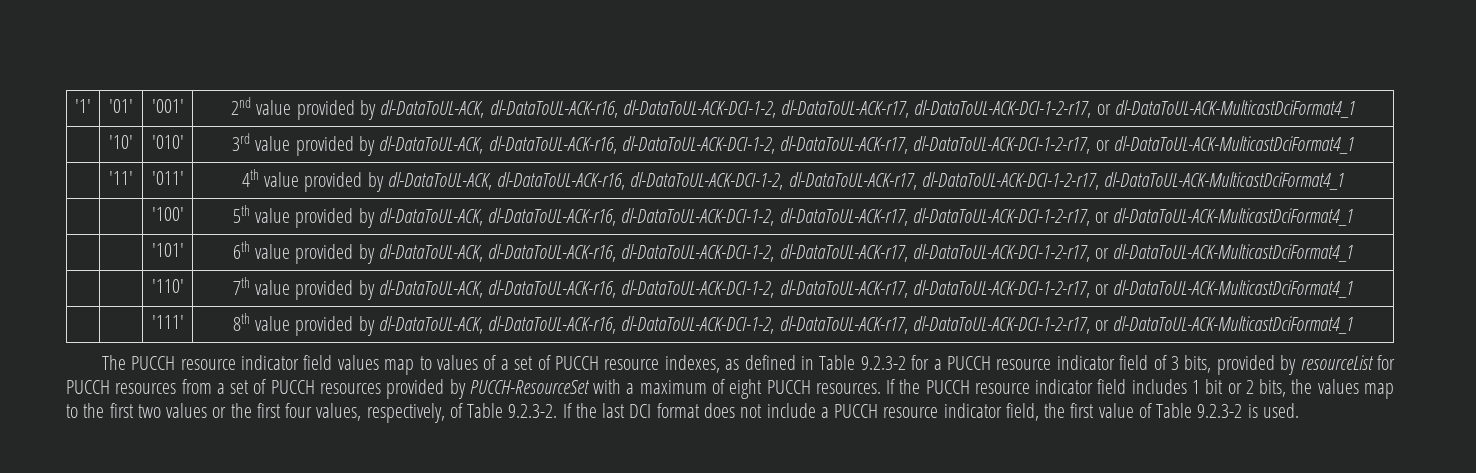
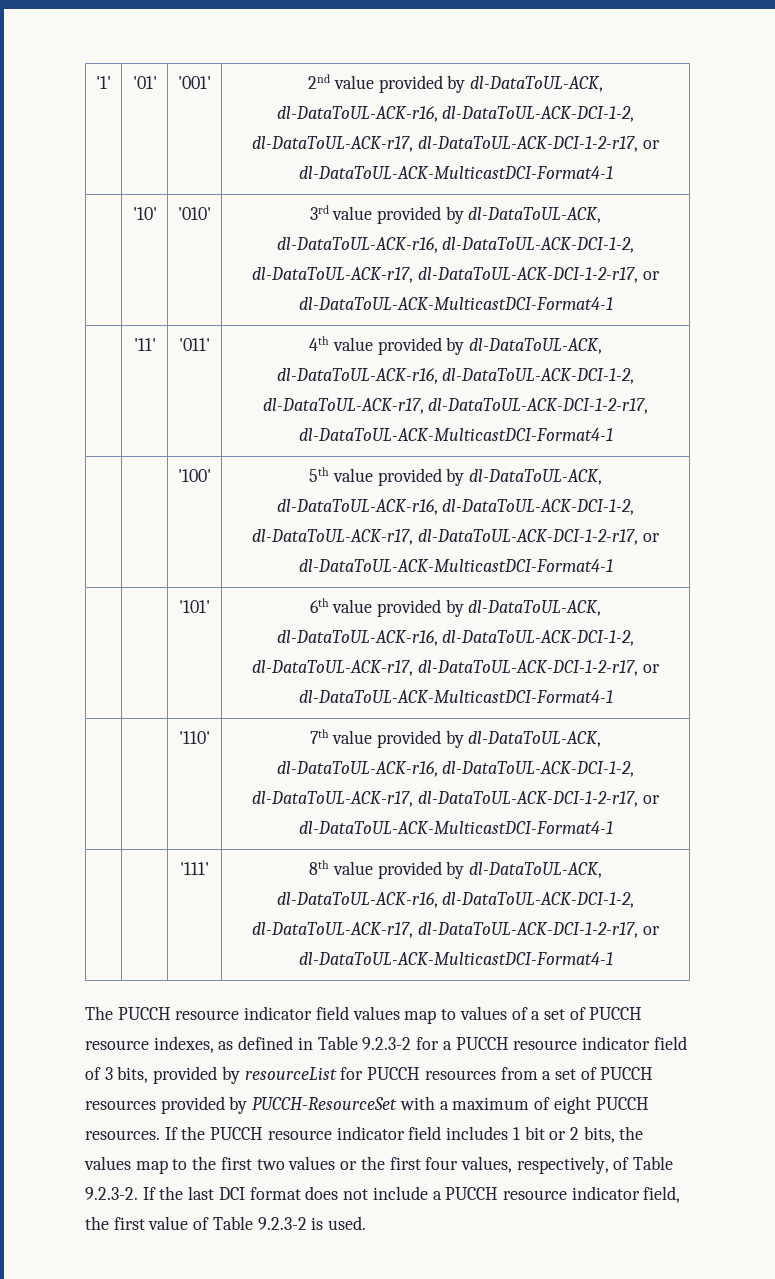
- '1' | '01' | '001' | 2nd value provided by dl-DataToUL-ACK, dl-DataToUL-ACK-r16, dl-DataToUL-ACK-DCI-1-2, dl-DataToUL-ACK-r17, dl-DataToUL-ACK-DCI-1-2-r17, or dl-DataToUL-ACK-MulticastDciFormat4_1
+ '1' | '01' | '001' | 2nd value provided by dl-DataToUL-ACK, dl-DataToUL-ACK-r16, dl-DataToUL-ACK-DCI-1-2, dl-DataToUL-ACK-r17, dl-DataToUL-ACK-DCI-1-2-r17, or dl-DataToUL-ACK-MulticastDCI-Format4-1
- | '10' | '010' | 3rd value provided by dl-DataToUL-ACK, dl-DataToUL-ACK-r16, dl-DataToUL-ACK-DCI-1-2, dl-DataToUL-ACK-r17, dl-DataToUL-ACK-DCI-1-2-r17, or dl-DataToUL-ACK-MulticastDciFormat4_1
+ | '10' | '010' | 3rd value provided by dl-DataToUL-ACK, dl-DataToUL-ACK-r16, dl-DataToUL-ACK-DCI-1-2, dl-DataToUL-ACK-r17, dl-DataToUL-ACK-DCI-1-2-r17, or dl-DataToUL-ACK-MulticastDCI-Format4-1
- | '11' | '011' | 4th value provided by dl-DataToUL-ACK, dl-DataToUL-ACK-r16, dl-DataToUL-ACK-DCI-1-2, dl-DataToUL-ACK-r17, dl-DataToUL-ACK-DCI-1-2-r17, dl-DataToUL-ACK-MulticastDciFormat4_1
+ | '11' | '011' | 4th value provided by dl-DataToUL-ACK, dl-DataToUL-ACK-r16, dl-DataToUL-ACK-DCI-1-2, dl-DataToUL-ACK-r17, dl-DataToUL-ACK-DCI-1-2-r17, dl-DataToUL-ACK-MulticastDCI-Format4-1
- | | '100' | 5th value provided by dl-DataToUL-ACK, dl-DataToUL-ACK-r16, dl-DataToUL-ACK-DCI-1-2, dl-DataToUL-ACK-r17, dl-DataToUL-ACK-DCI-1-2-r17, or dl-DataToUL-ACK-MulticastDciFormat4_1
+ | | '100' | 5th value provided by dl-DataToUL-ACK, dl-DataToUL-ACK-r16, dl-DataToUL-ACK-DCI-1-2, dl-DataToUL-ACK-r17, dl-DataToUL-ACK-DCI-1-2-r17, or dl-DataToUL-ACK-MulticastDCI-Format4-1
- | | '101' | 6th value provided by dl-DataToUL-ACK, dl-DataToUL-ACK-r16, dl-DataToUL-ACK-DCI-1-2, dl-DataToUL-ACK-r17, dl-DataToUL-ACK-DCI-1-2-r17, or dl-DataToUL-ACK-MulticastDciFormat4_1
+ | | '101' | 6th value provided by dl-DataToUL-ACK, dl-DataToUL-ACK-r16, dl-DataToUL-ACK-DCI-1-2, dl-DataToUL-ACK-r17, dl-DataToUL-ACK-DCI-1-2-r17, or dl-DataToUL-ACK-MulticastDCI-Format4-1
- | | '110' | 7th value provided by dl-DataToUL-ACK, dl-DataToUL-ACK-r16, dl-DataToUL-ACK-DCI-1-2, dl-DataToUL-ACK-r17, dl-DataToUL-ACK-DCI-1-2-r17, or dl-DataToUL-ACK-MulticastDciFormat4_1
+ | | '110' | 7th value provided by dl-DataToUL-ACK, dl-DataToUL-ACK-r16, dl-DataToUL-ACK-DCI-1-2, dl-DataToUL-ACK-r17, dl-DataToUL-ACK-DCI-1-2-r17, or dl-DataToUL-ACK-MulticastDCI-Format4-1
- | | '111' | 8th value provided by dl-DataToUL-ACK, dl-DataToUL-ACK-r16, dl-DataToUL-ACK-DCI-1-2, dl-DataToUL-ACK-r17, dl-DataToUL-ACK-DCI-1-2-r17, or dl-DataToUL-ACK-MulticastDciFormat4_1
+ | | '111' | 8th value provided by dl-DataToUL-ACK, dl-DataToUL-ACK-r16, dl-DataToUL-ACK-DCI-1-2, dl-DataToUL-ACK-r17, dl-DataToUL-ACK-DCI-1-2-r17, or dl-DataToUL-ACK-MulticastDCI-Format4-1

